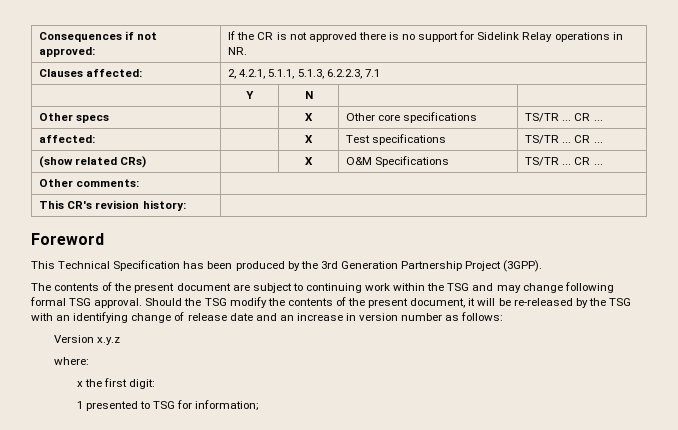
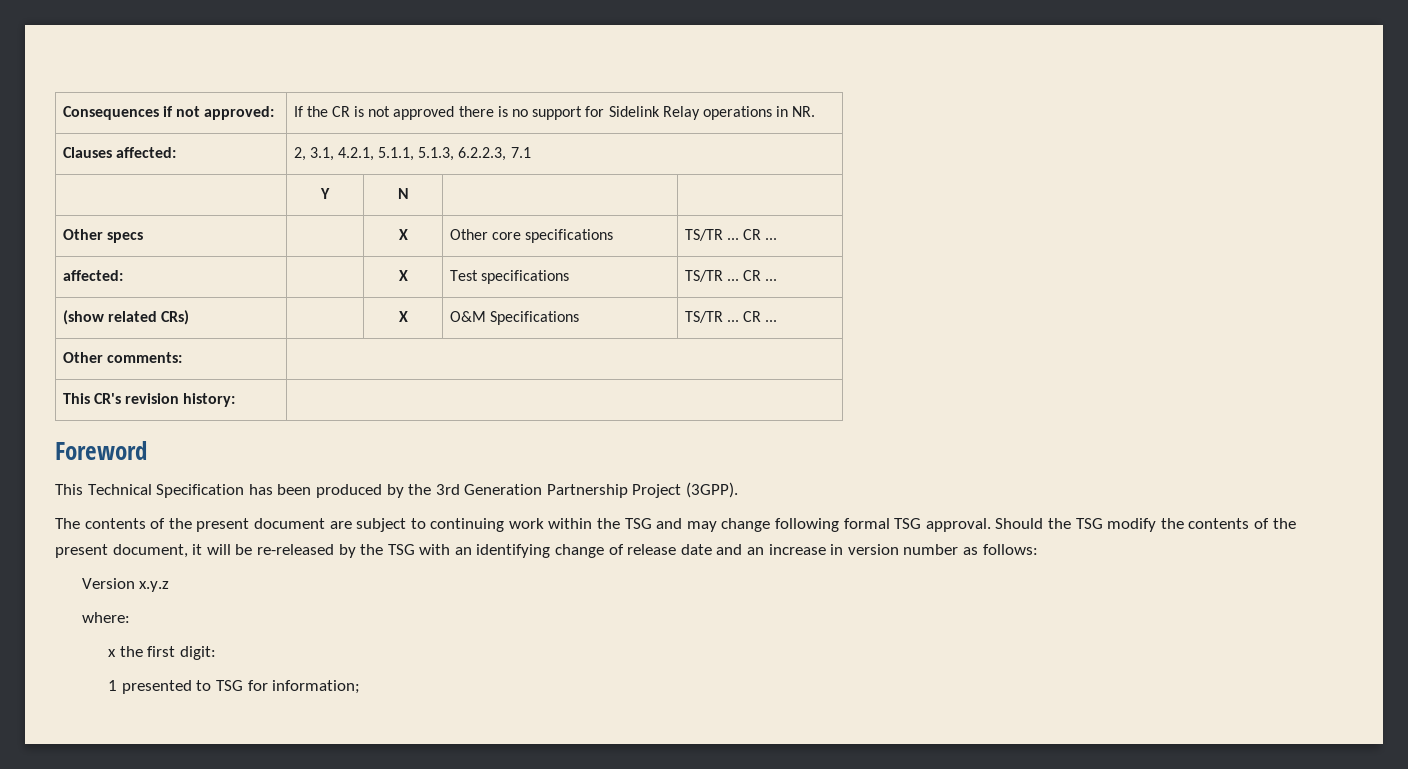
- Clauses affected: | 2, 4.2.1, 5.1.1, 5.1.3, 6.2.2.3, 7.1
+ Clauses affected: | 2, 3.1, 4.2.1, 5.1.1, 5.1.3, 6.2.2.3, 7.1

